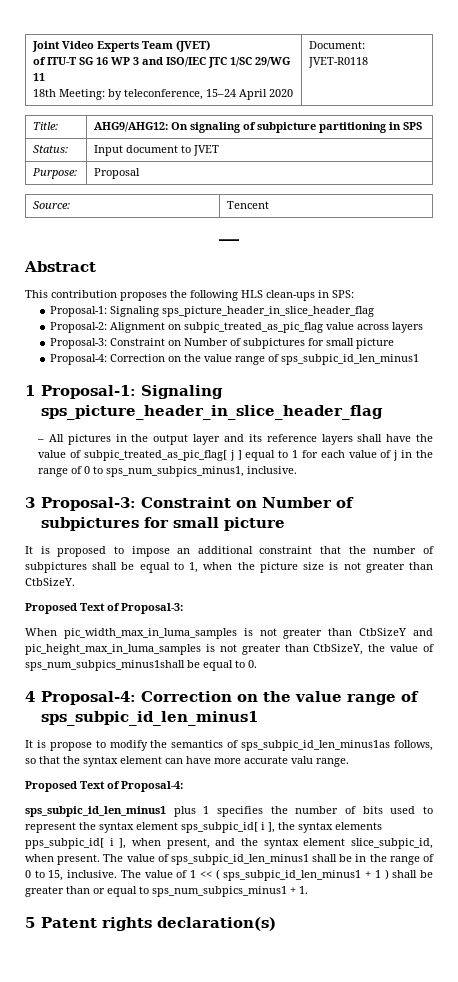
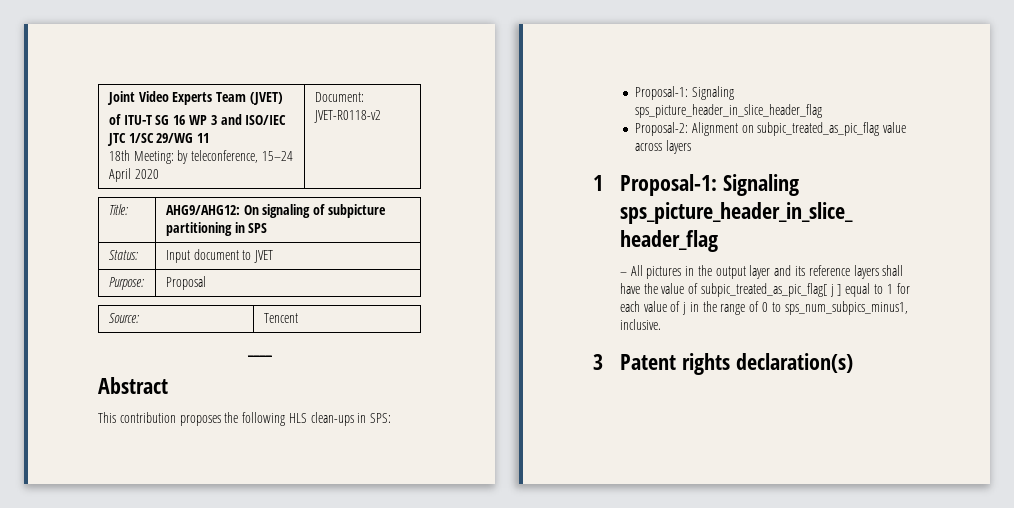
  Joint Video Experts Team (JVET)
  of ITU-T SG 16 WP 3 and ISO/IEC JTC 1/SC 29/WG 11
- 18th Meeting: by teleconference, 15–24 April 2020 | Document: JVET-R0118
+ 18th Meeting: by teleconference, 15–24 April 2020 | Document: JVET-R0118-v2
  Proposal-2: Alignment on subpic_treated_as_pic_flag value across layers
- Proposal-3: Constraint on Number of subpictures for small picture
- Proposal-4: Correction on the value range of sps_subpic_id_len_minus1
- 3 Proposal-3: Constraint on Number of subpictures for small picture
- It is proposed to impose an additional constraint that the number of subpictures shall be equal to 1, when the picture size is not greater than CtbSizeY.
- Proposed Text of Proposal-3:
- When pic_width_max_in_luma_samples is not greater than CtbSizeY and pic_height_max_in_luma_samples is not greater than CtbSizeY, the value of sps_num_subpics_minus1shall be equal to 0.
- 4 Proposal-4: Correction on the value range of sps_subpic_id_len_minus1
- It is propose to modify the semantics of sps_subpic_id_len_minus1as follows, so that the syntax element can have more accurate valu range.
- Proposed Text of Proposal-4:
- sps_subpic_id_len_minus1 plus 1 specifies the number of bits used to represent the syntax element sps_subpic_id[ i ], the syntax elements pps_subpic_id[ i ], when present, and the syntax element slice_subpic_id, when present. The value of sps_subpic_id_len_minus1 shall be in the range of 0 to 15, inclusive. The value of 1 << ( sps_subpic_id_len_minus1 + 1 ) shall be greater than or equal to sps_num_subpics_minus1 + 1.
- 5 Patent rights declaration(s)
+ 3 Patent rights declaration(s)

